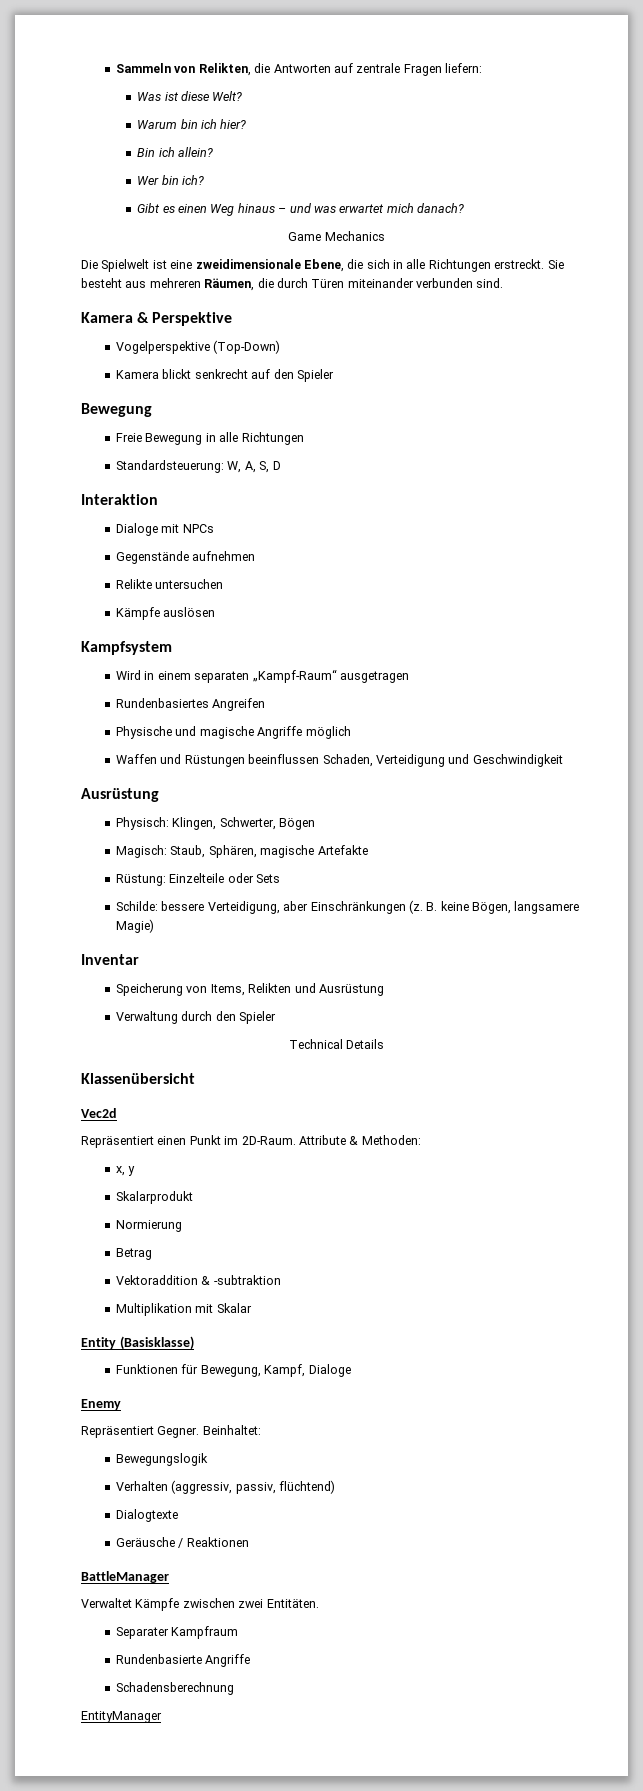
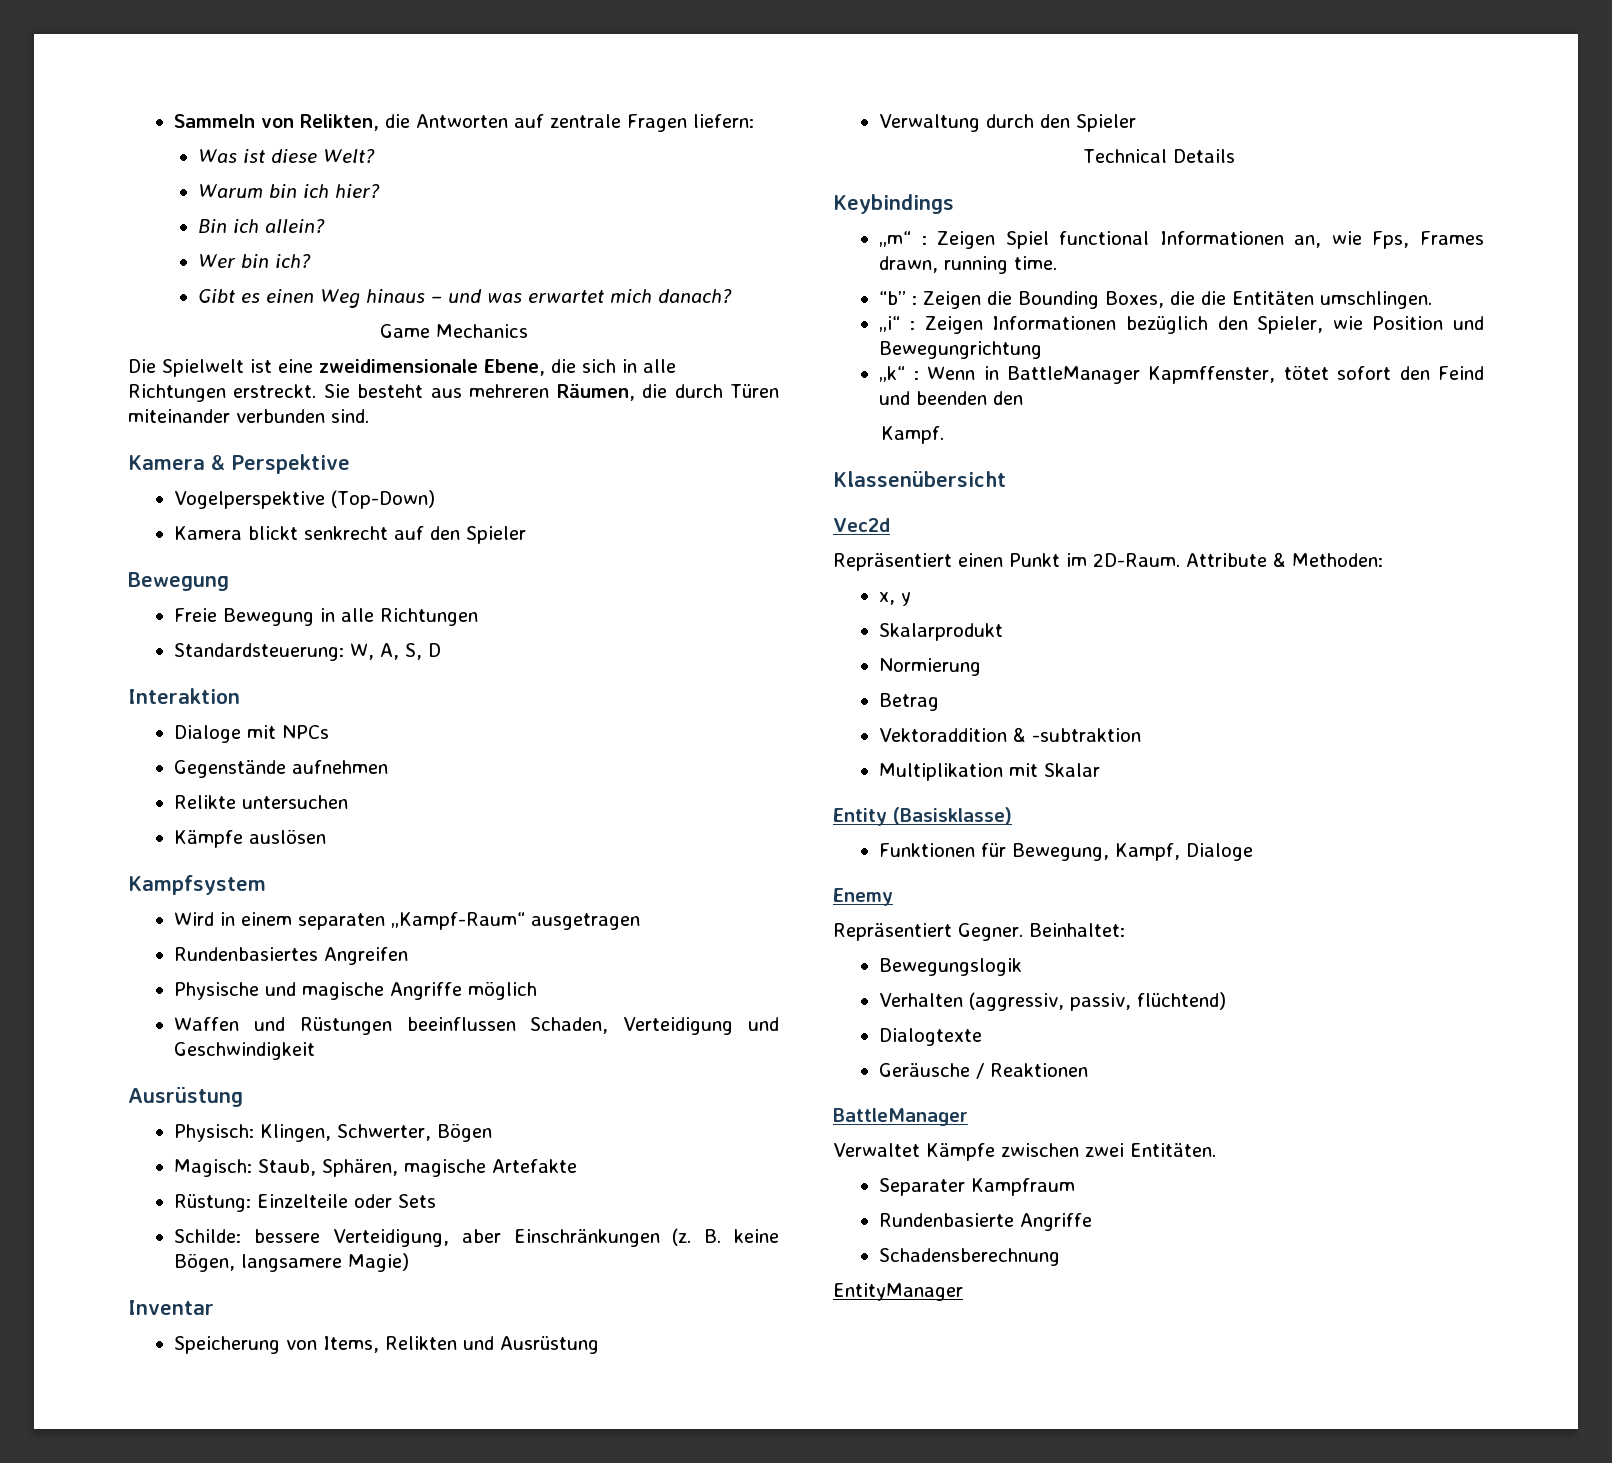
+ Keybindings
+ „m“ : Zeigen Spiel functional Informationen an, wie Fps, Frames drawn, running time.
+ “b” : Zeigen die Bounding Boxes, die die Entitäten umschlingen.
+ „i“ : Zeigen Informationen bezüglich den Spieler, wie Position und Bewegungrichtung
+ „k“ : Wenn in BattleManager Kapmffenster, tötet sofort den Feind und beenden den
+ Kampf.

